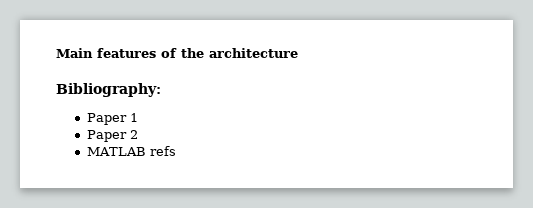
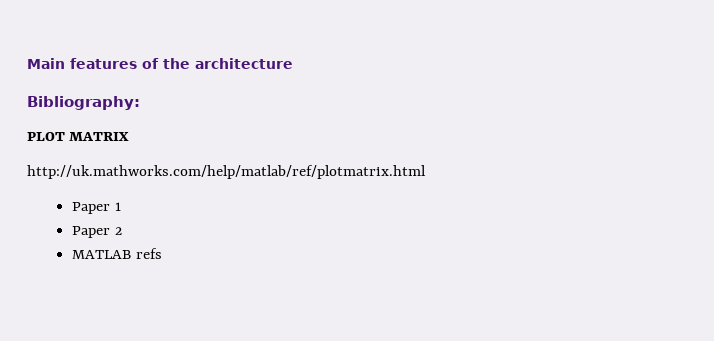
+ PLOT MATRIX
+ http://uk.mathworks.com/help/matlab/ref/plotmatrix.html

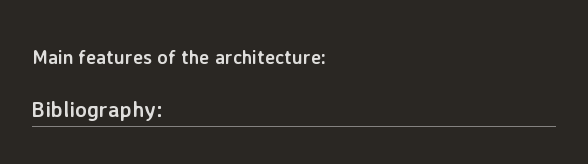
- Main features of the architecture
+ Main features of the architecture:
- PLOT MATRIX
- http://uk.mathworks.com/help/matlab/ref/plotmatrix.html
- Paper 1
- Paper 2
- MATLAB refs

